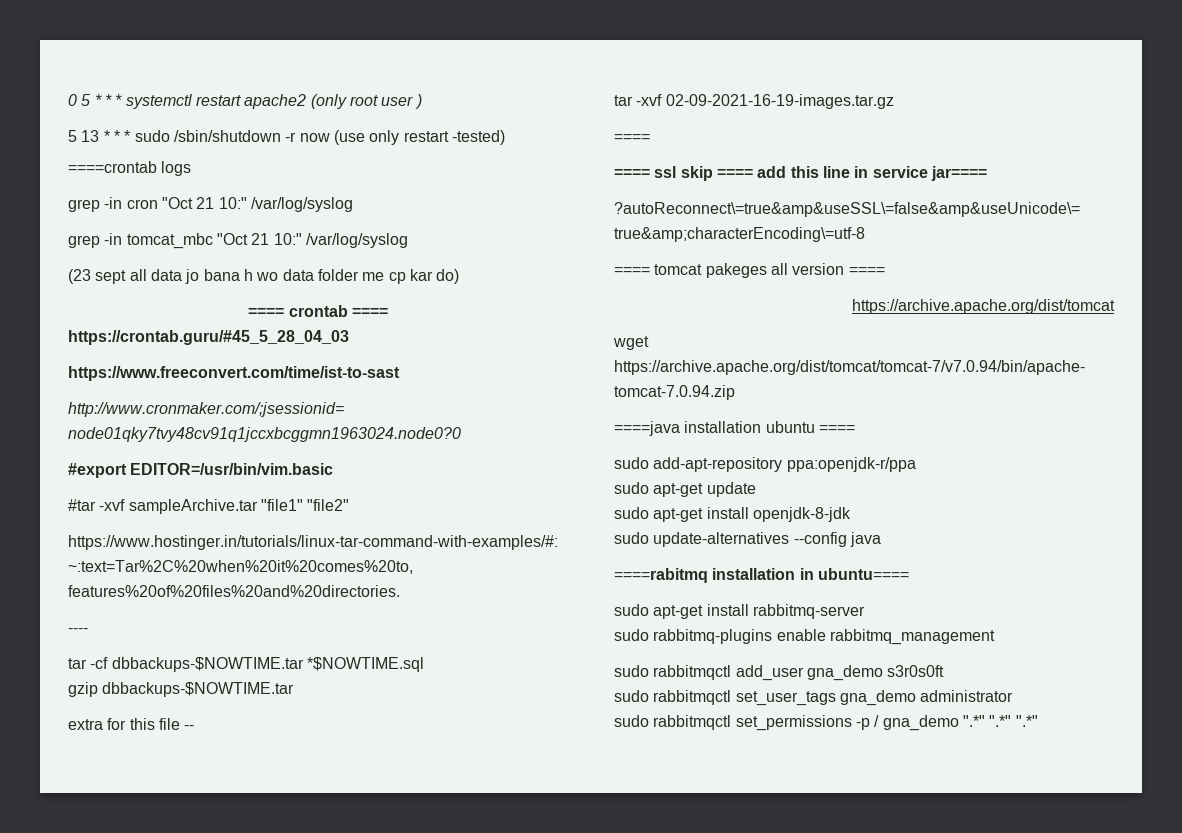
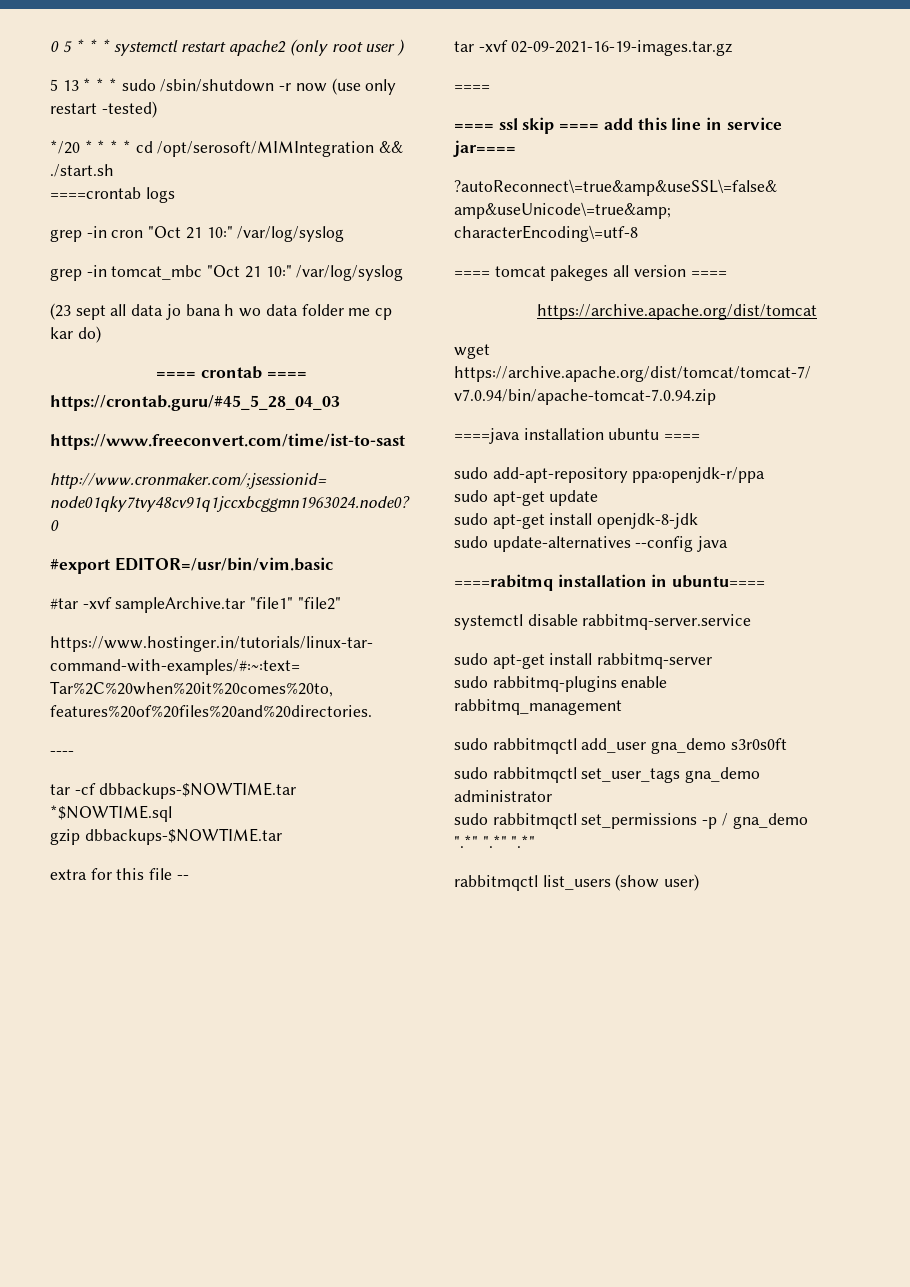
+ */20 * * * * cd /opt/serosoft/MIMIntegration && ./start.sh
+ systemctl disable rabbitmq-server.service
+ rabbitmqctl list_users (show user)

